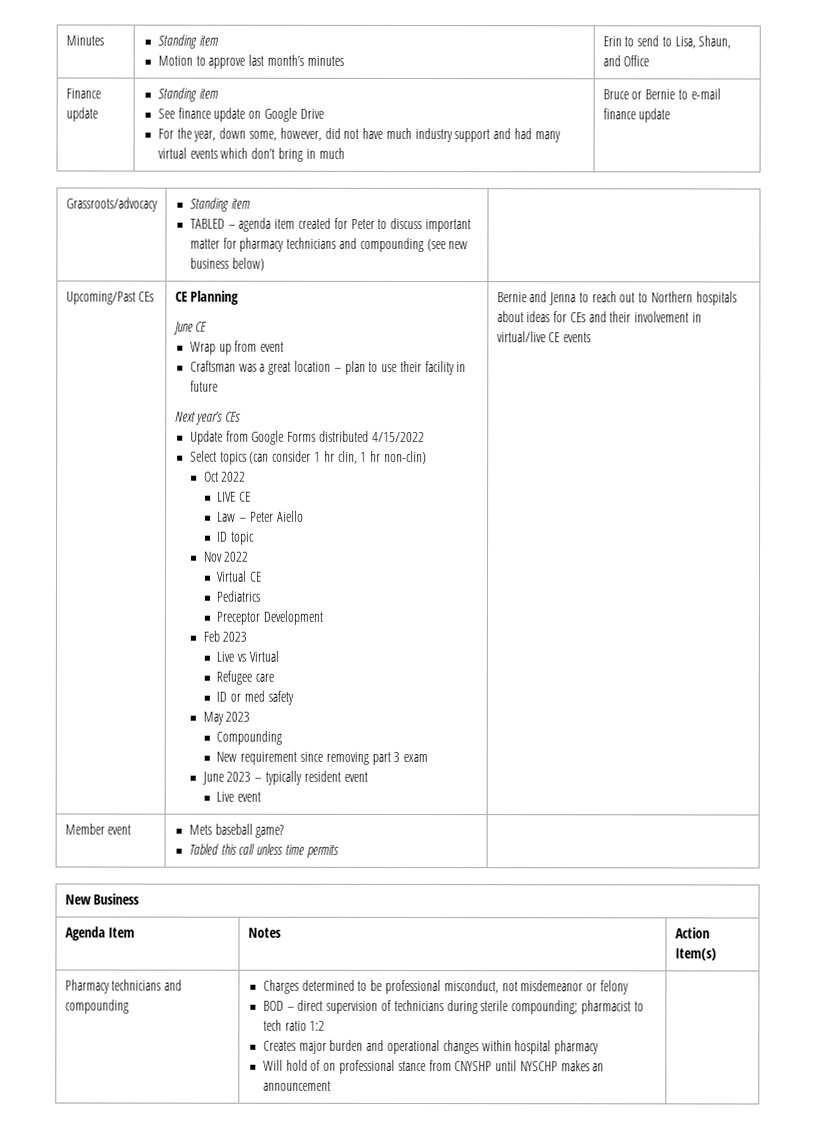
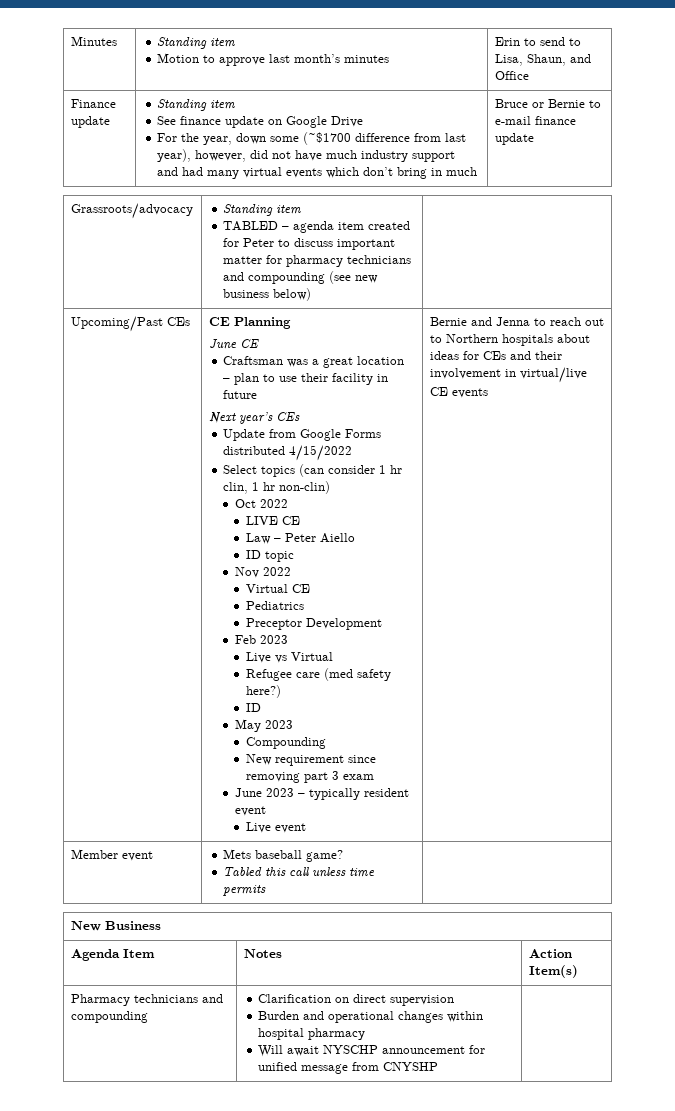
- For the year, down some, however, did not have much industry support and had many virtual events which don’t bring in much
+ For the year, down some (~$1700 difference from last year), however, did not have much industry support and had many virtual events which don’t bring in much
- Wrap up from event
- Refugee care
- ID or med safety
+ Refugee care (med safety here?)
+ ID
- Charges determined to be professional misconduct, not misdemeanor or felony
- BOD – direct supervision of technicians during sterile compounding; pharmacist to tech ratio 1:2
- Creates major burden and operational changes within hospital pharmacy
+ Clarification on direct supervision
+ Burden and operational changes within hospital pharmacy
- Will hold of on professional stance from CNYSHP until NYSCHP makes an announcement
+ Will await NYSCHP announcement for unified message from CNYSHP

